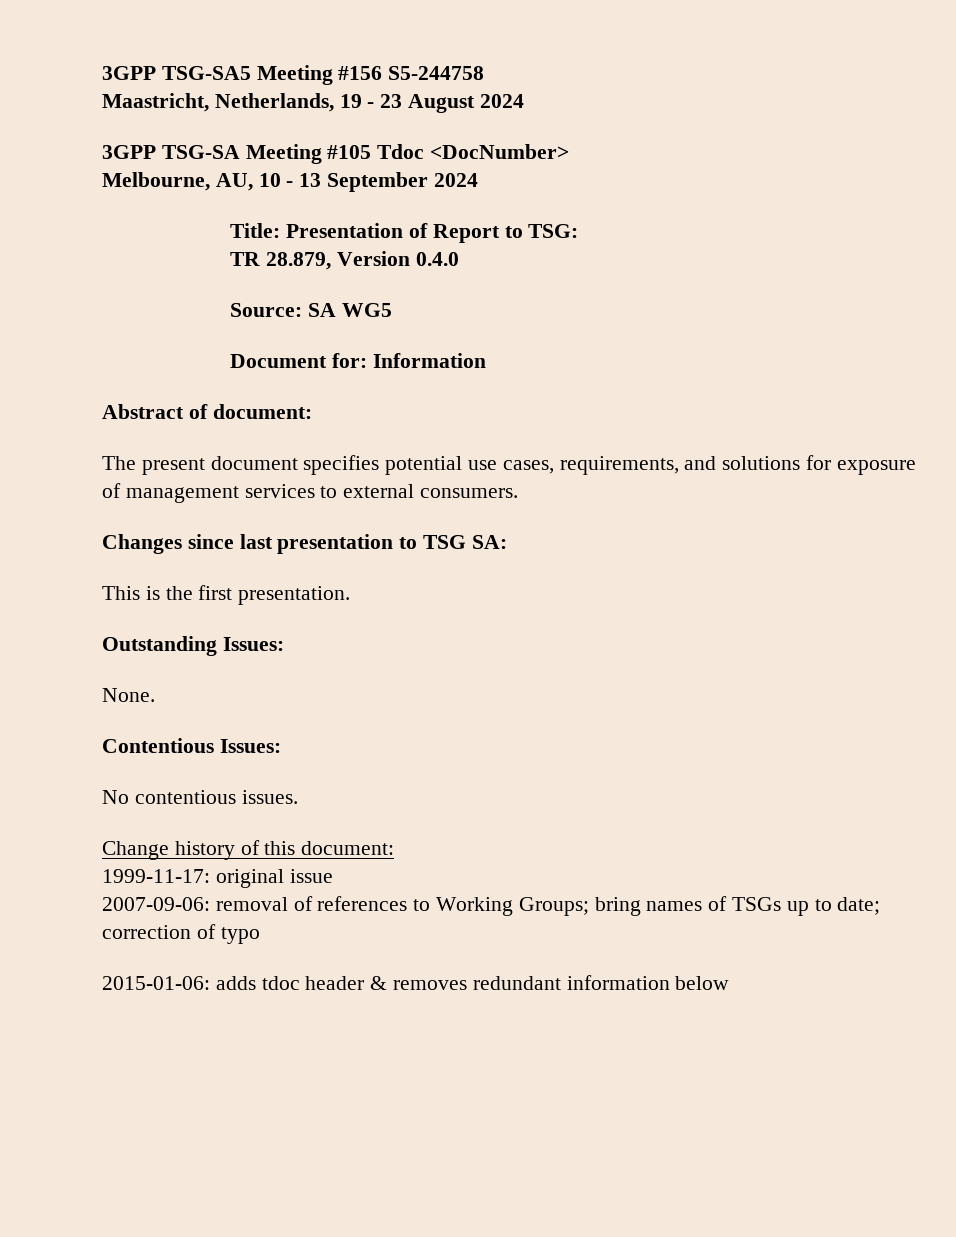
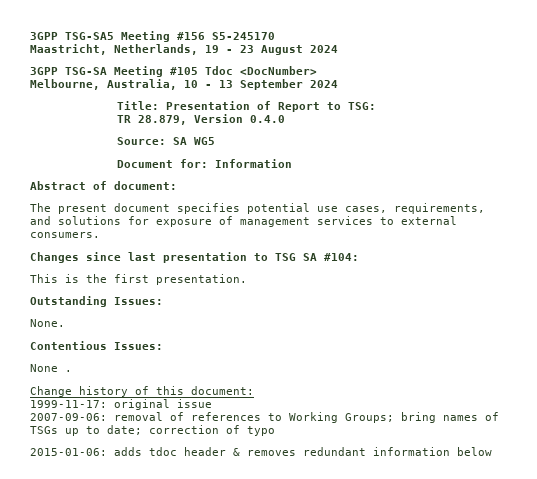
- 3GPP TSG-SA5 Meeting #156 S5-244758
+ 3GPP TSG-SA5 Meeting #156 S5-245170
- Melbourne, AU, 10 - 13 September 2024
+ Melbourne, Australia, 10 - 13 September 2024
- Changes since last presentation to TSG SA:
+ Changes since last presentation to TSG SA #104:
- No contentious issues.
+ None .

